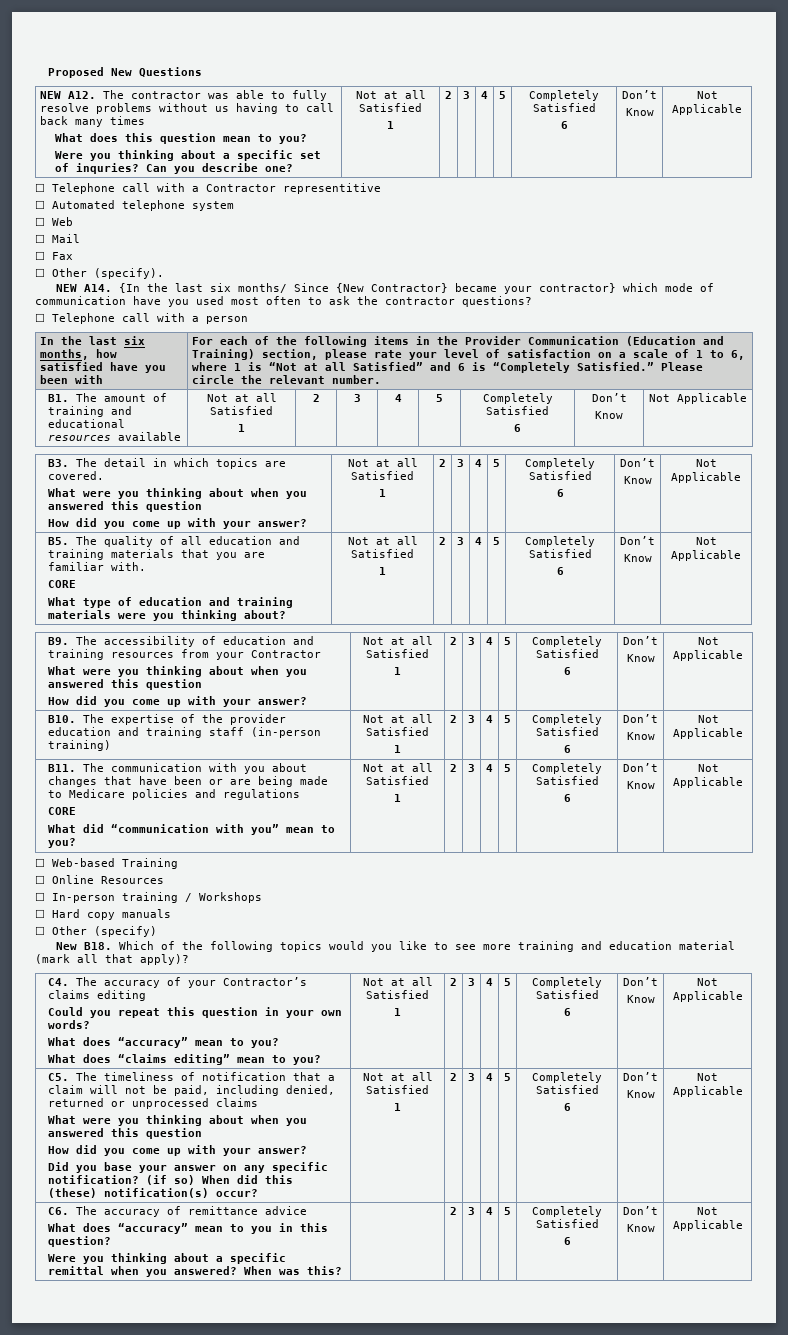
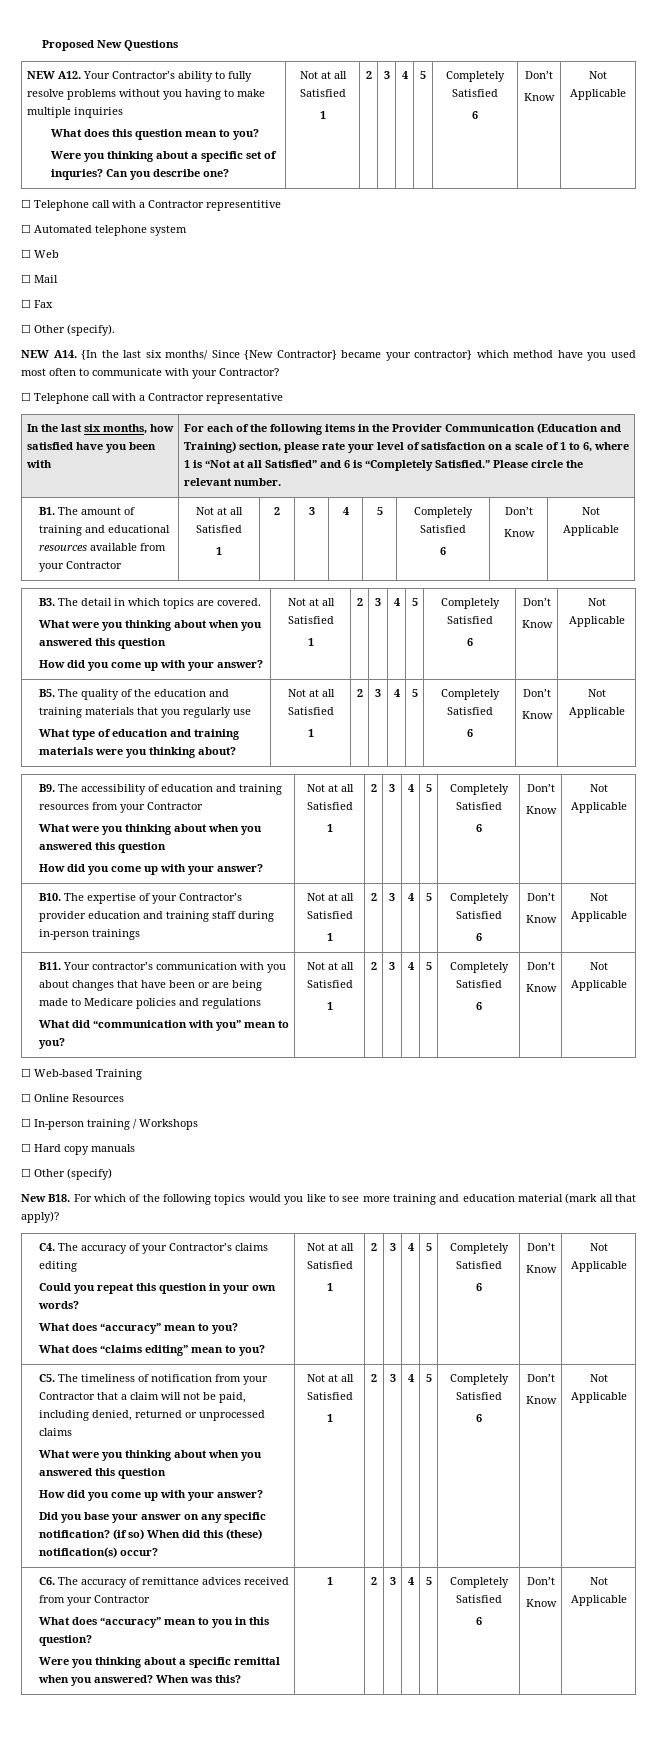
- NEW A12. The contractor was able to fully resolve problems without us having to call back many times
+ NEW A12. Your Contractor’s ability to fully resolve problems without you having to make multiple inquiries
- NEW A14. {In the last six months/ Since {New Contractor} became your contractor} which mode of communication have you used most often to ask the contractor questions?
- ☐ Telephone call with a person
+ NEW A14. {In the last six months/ Since {New Contractor} became your contractor} which method have you used most often to communicate with your Contractor?
+ ☐ Telephone call with a Contractor representative
- B1. The amount of training and educational resources available | Not at all Satisfied
+ B1. The amount of training and educational resources available from your Contractor | Not at all Satisfied
- B5. The quality of all education and training materials that you are familiar with.
- CORE
+ B5. The quality of the education and training materials that you regularly use
- B10. The expertise of the provider education and training staff (in-person training) | Not at all Satisfied
+ B10. The expertise of your Contractor’s provider education and training staff during in-person trainings | Not at all Satisfied
- B11. The communication with you about changes that have been or are being made to Medicare policies and regulations
- CORE
+ B11. Your contractor’s communication with you about changes that have been or are being made to Medicare policies and regulations
- New B18. Which of the following topics would you like to see more training and education material (mark all that apply)?
+ New B18. For which of the following topics would you like to see more training and education material (mark all that apply)?
- C5. The timeliness of notification that a claim will not be paid, including denied, returned or unprocessed claims
+ C5. The timeliness of notification from your Contractor that a claim will not be paid, including denied, returned or unprocessed claims
- C6. The accuracy of remittance advice
+ C6. The accuracy of remittance advices received from your Contractor
- When was this?
+ When was this? | 1

